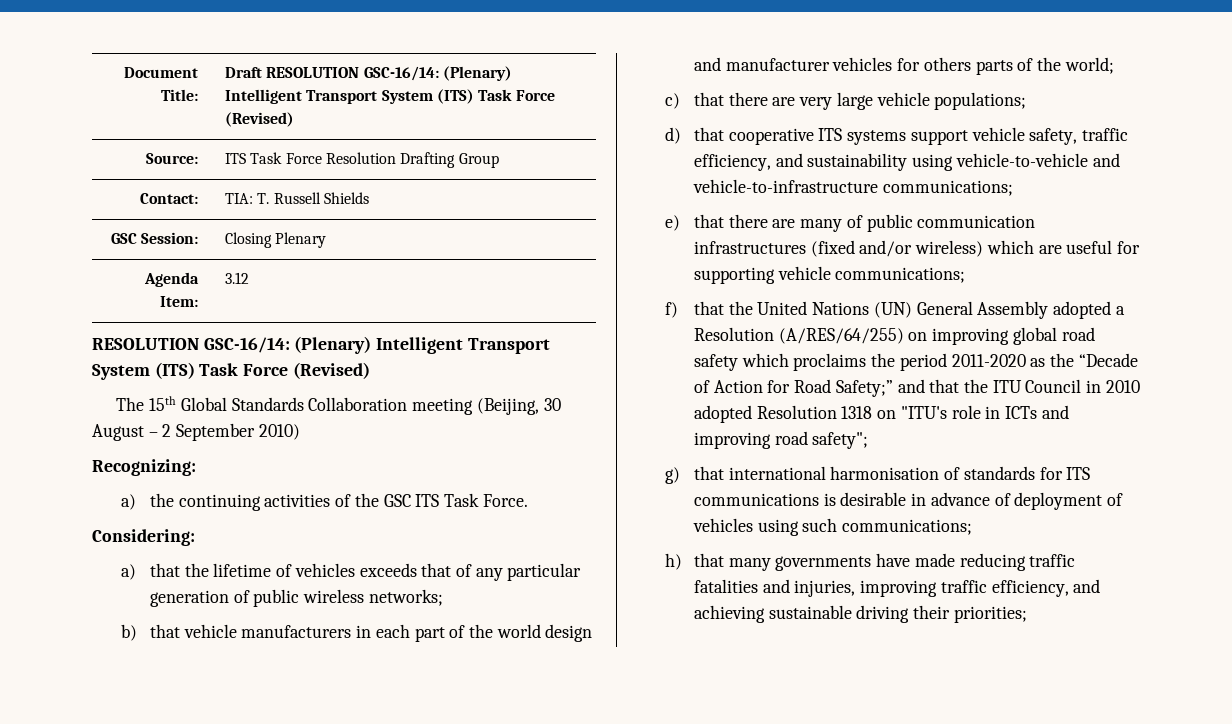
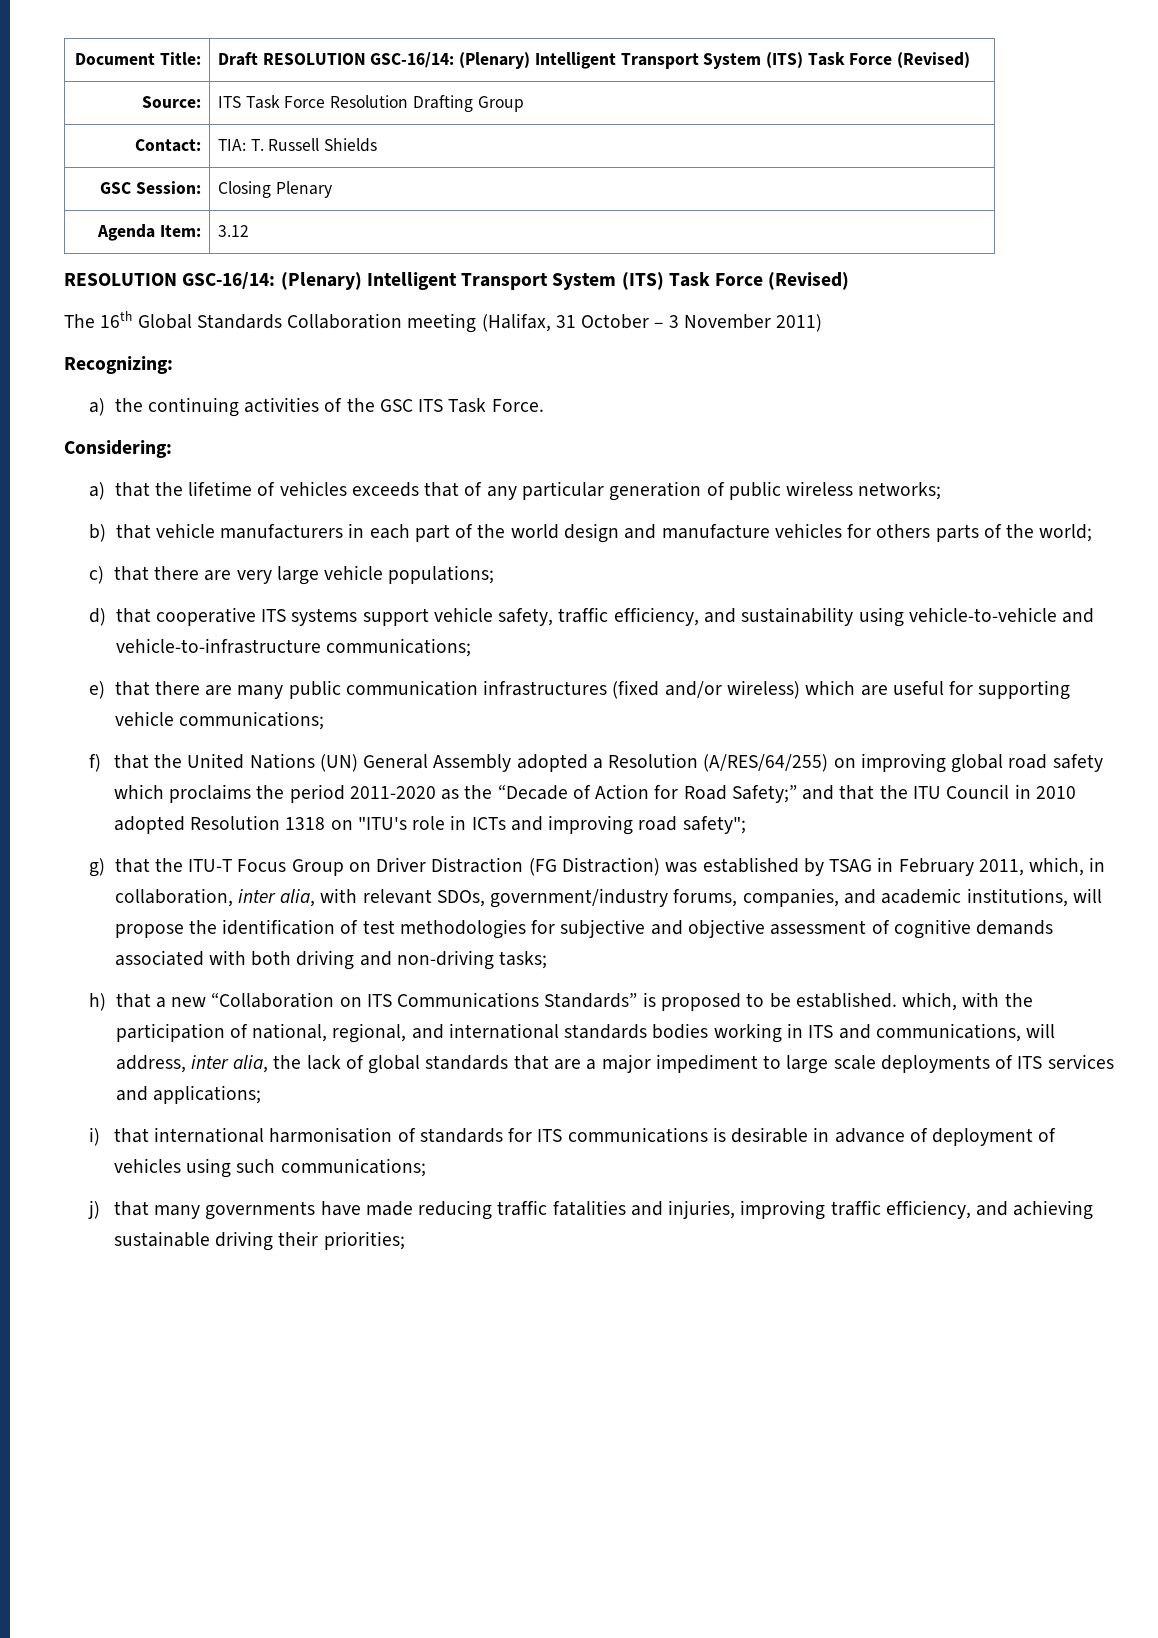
- The 15th Global Standards Collaboration meeting (Beijing, 30 August – 2 September 2010)
+ The 16th Global Standards Collaboration meeting (Halifax, 31 October – 3 November 2011)
- b) that vehicle manufacturers in each part of the world design and manufacturer vehicles for others parts of the world;
+ b) that vehicle manufacturers in each part of the world design and manufacture vehicles for others parts of the world;
- e) that there are many of public communication infrastructures (fixed and/or wireless) which are useful for supporting vehicle communications;
+ e) that there are many public communication infrastructures (fixed and/or wireless) which are useful for supporting vehicle communications;
- g) that international harmonisation of standards for ITS communications is desirable in advance of deployment of vehicles using such communications;
+ g) that the ITU-T Focus Group on Driver Distraction (FG Distraction) was established by TSAG in February 2011, which, in collaboration, inter alia, with relevant SDOs, government/industry forums, companies, and academic institutions, will propose the identification of test methodologies for subjective and objective assessment of cognitive demands associated with both driving and non-driving tasks;
+ h) that a new “Collaboration on ITS Communications Standards” is proposed to be established. which, with the participation of national, regional, and international standards bodies working in ITS and communications, will address, inter alia, the lack of global standards that are a major impediment to large scale deployments of ITS services and applications;
+ i) that international harmonisation of standards for ITS communications is desirable in advance of deployment of vehicles using such communications;
- h) that many governments have made reducing traffic fatalities and injuries, improving traffic efficiency, and achieving sustainable driving their priorities;
+ j) that many governments have made reducing traffic fatalities and injuries, improving traffic efficiency, and achieving sustainable driving their priorities;

